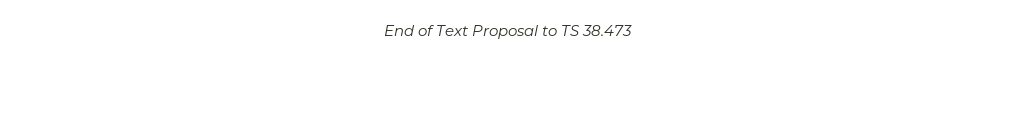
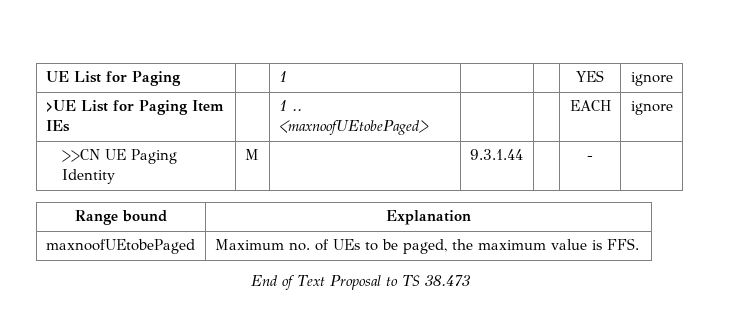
+ UE List for Paging | | 1 | | | YES | ignore
+ >UE List for Paging Item IEs | | 1 .. <maxnoofUEtobePaged> | | | EACH | ignore
+ >>CN UE Paging Identity | M | | 9.3.1.44 | | - |
+ Range bound | Explanation
+ maxnoofUEtobePaged | Maximum no. of UEs to be paged, the maximum value is FFS.

